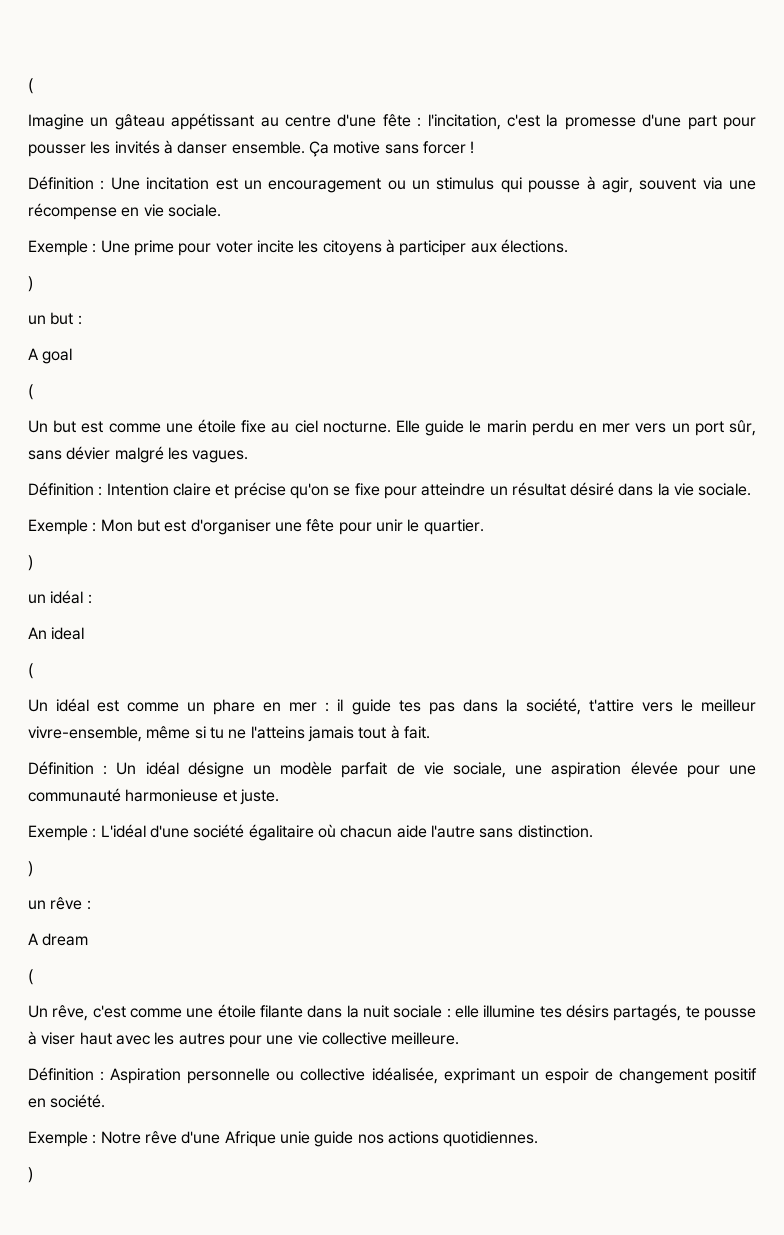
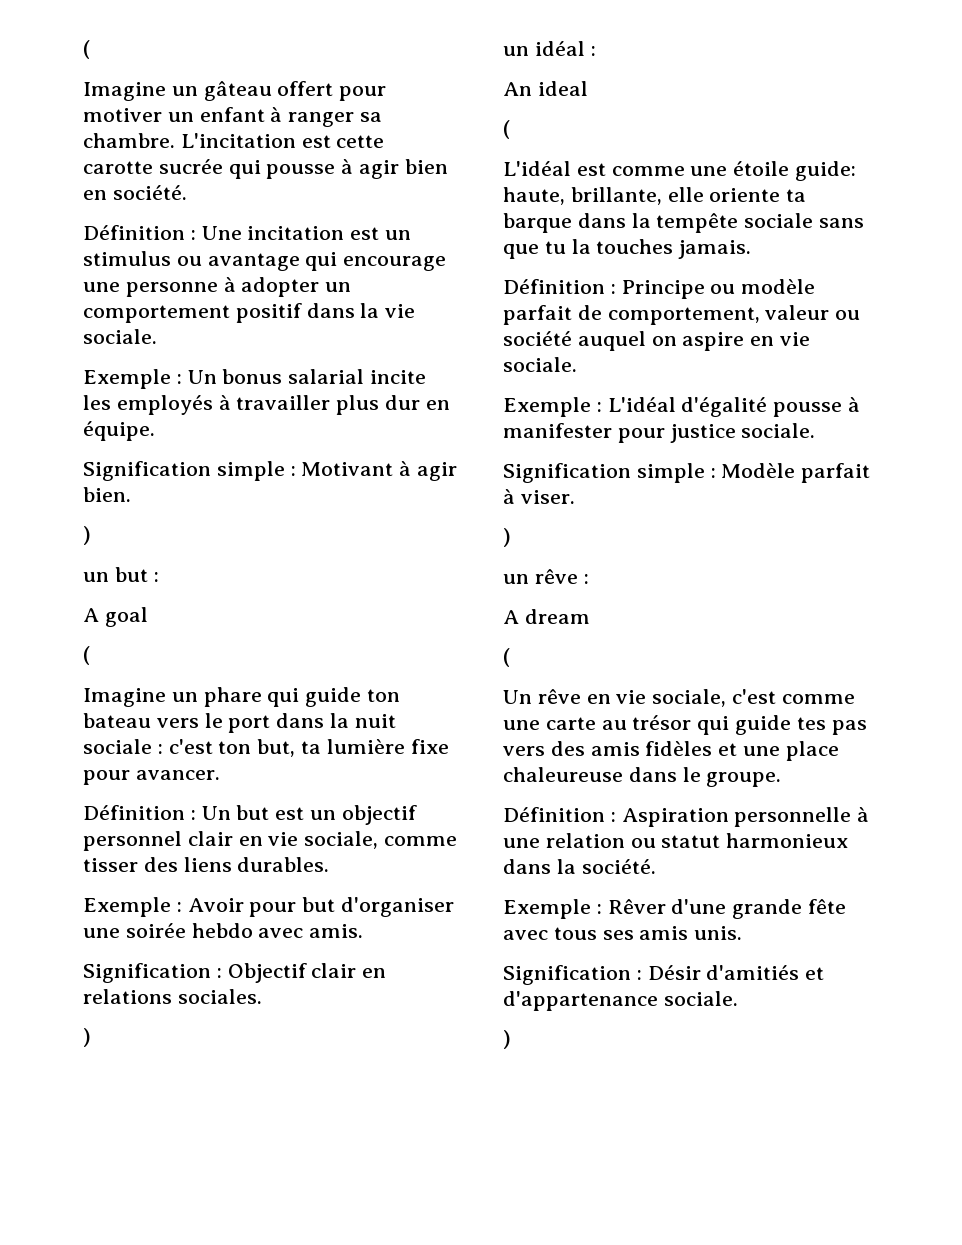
- Imagine un gâteau appétissant au centre d'une fête : l'incitation, c'est la promesse d'une part pour pousser les invités à danser ensemble. Ça motive sans forcer !
+ Imagine un gâteau offert pour motiver un enfant à ranger sa chambre. L'incitation est cette carotte sucrée qui pousse à agir bien en société.
- Définition : Une incitation est un encouragement ou un stimulus qui pousse à agir, souvent via une récompense en vie sociale.
- Exemple : Une prime pour voter incite les citoyens à participer aux élections.
+ Définition : Une incitation est un stimulus ou avantage qui encourage une personne à adopter un comportement positif dans la vie sociale.
+ Exemple : Un bonus salarial incite les employés à travailler plus dur en équipe.
+ Signification simple : Motivant à agir bien.
- Un but est comme une étoile fixe au ciel nocturne. Elle guide le marin perdu en mer vers un port sûr, sans dévier malgré les vagues.
- Définition : Intention claire et précise qu'on se fixe pour atteindre un résultat désiré dans la vie sociale.
- Exemple : Mon but est d'organiser une fête pour unir le quartier.
+ Imagine un phare qui guide ton bateau vers le port dans la nuit sociale : c'est ton but, ta lumière fixe pour avancer.
+ Définition : Un but est un objectif personnel clair en vie sociale, comme tisser des liens durables.
+ Exemple : Avoir pour but d'organiser une soirée hebdo avec amis.
+ Signification : Objectif clair en relations sociales.
- Un idéal est comme un phare en mer : il guide tes pas dans la société, t'attire vers le meilleur vivre-ensemble, même si tu ne l'atteins jamais tout à fait.
- Définition : Un idéal désigne un modèle parfait de vie sociale, une aspiration élevée pour une communauté harmonieuse et juste.
- Exemple : L'idéal d'une société égalitaire où chacun aide l'autre sans distinction.
+ L'idéal est comme une étoile guide: haute, brillante, elle oriente ta barque dans la tempête sociale sans que tu la touches jamais.
+ Définition : Principe ou modèle parfait de comportement, valeur ou société auquel on aspire en vie sociale.
+ Exemple : L'idéal d'égalité pousse à manifester pour justice sociale.
+ Signification simple : Modèle parfait à viser.
- Un rêve, c'est comme une étoile filante dans la nuit sociale : elle illumine tes désirs partagés, te pousse à viser haut avec les autres pour une vie collective meilleure.
- Définition : Aspiration personnelle ou collective idéalisée, exprimant un espoir de changement positif en société.
- Exemple : Notre rêve d'une Afrique unie guide nos actions quotidiennes.
+ Un rêve en vie sociale, c'est comme une carte au trésor qui guide tes pas vers des amis fidèles et une place chaleureuse dans le groupe.
+ Définition : Aspiration personnelle à une relation ou statut harmonieux dans la société.
+ Exemple : Rêver d'une grande fête avec tous ses amis unis.
+ Signification : Désir d'amitiés et d'appartenance sociale.

